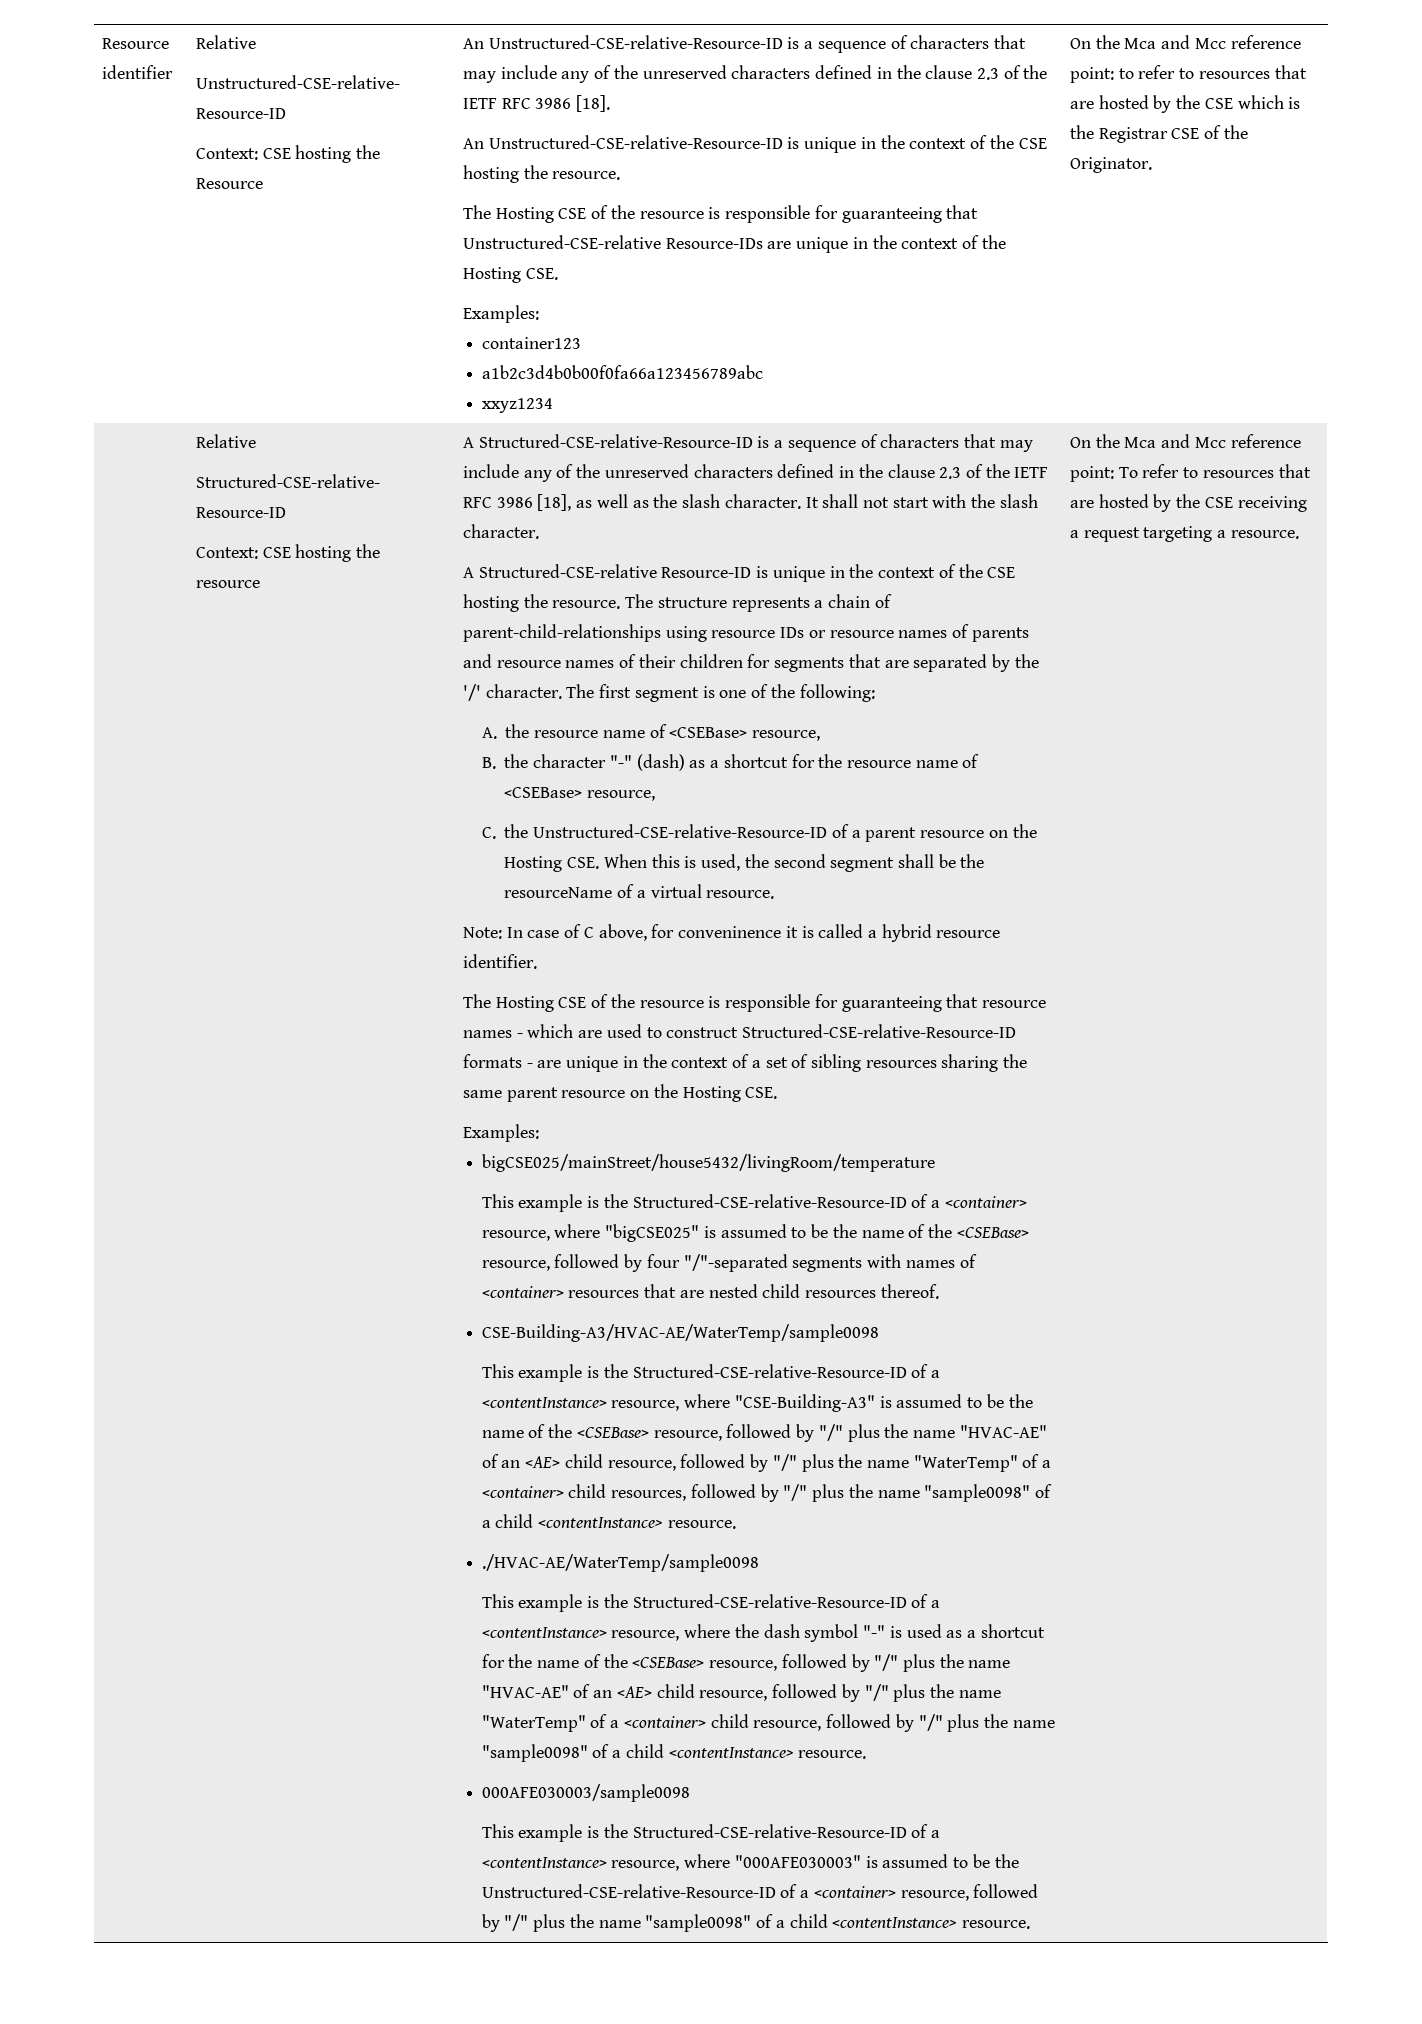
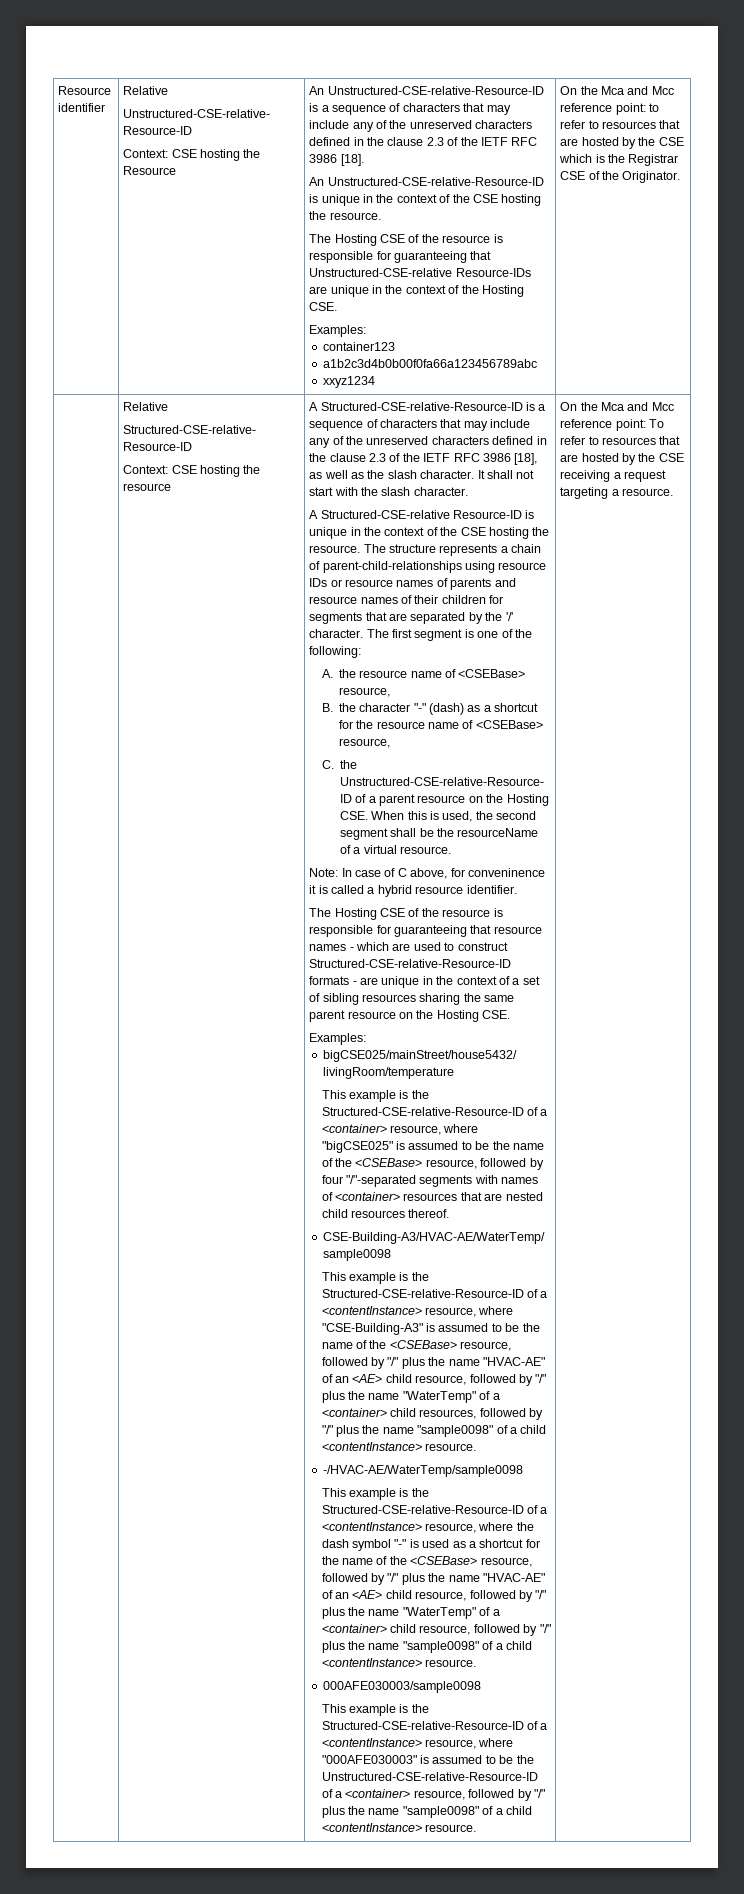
- ./HVAC-AE/WaterTemp/sample0098
+ -/HVAC-AE/WaterTemp/sample0098

